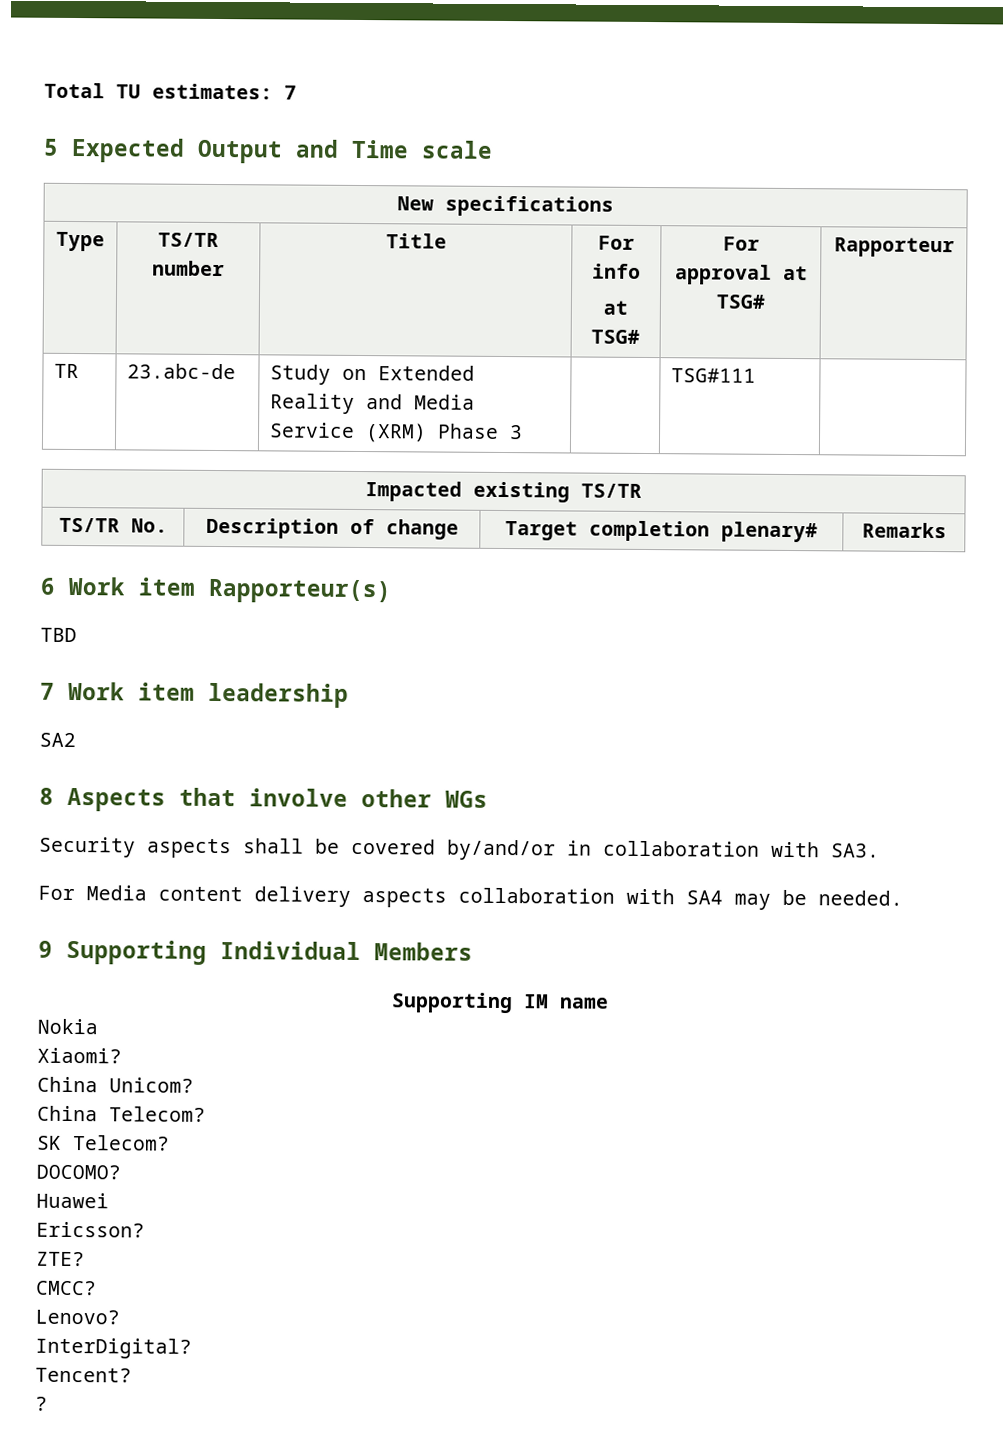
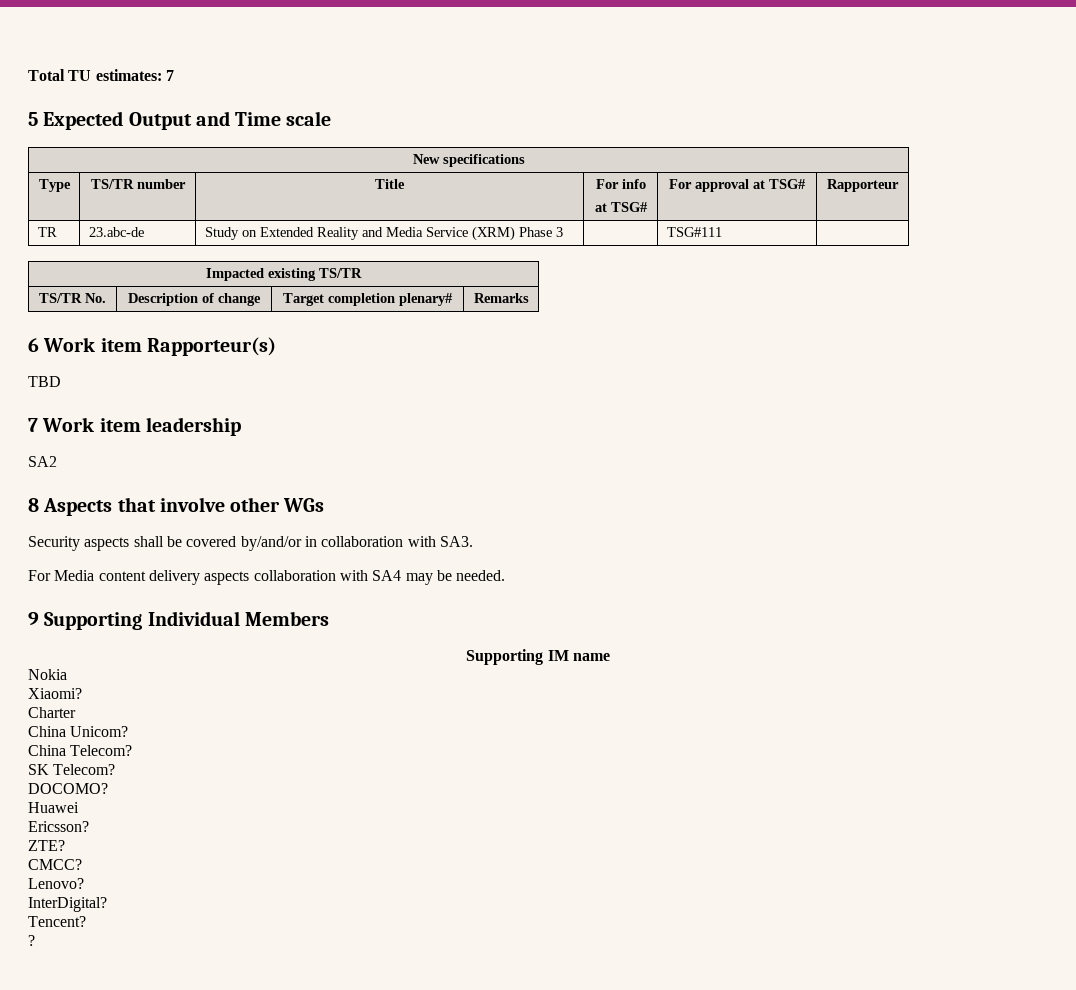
+ Charter

